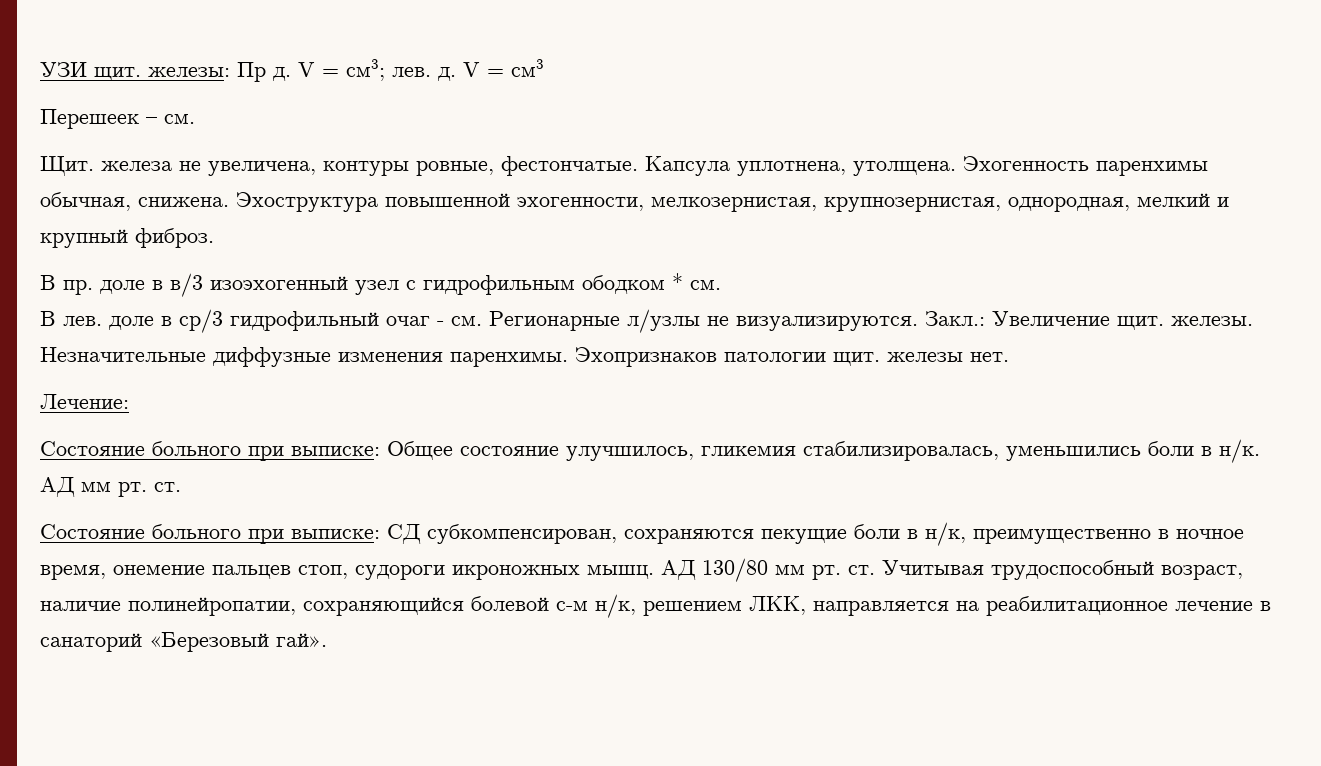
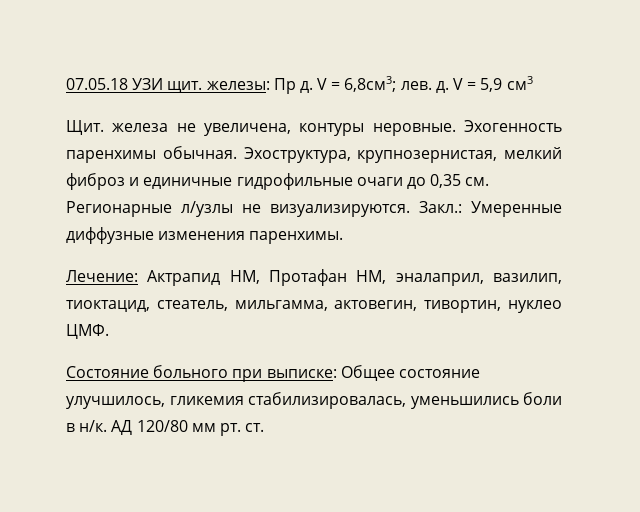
- УЗИ щит. железы: Пр д.
+ 07.05.18 УЗИ щит. железы: Пр д.
- V = см3; лев. д.
+ V = 6,8см3; лев. д.
- V = см3
+ V = 5,9 см3
- Перешеек – см.
- Щит. железа не увеличена, контуры ровные, фестончатые. Капсула уплотнена, утолщена. Эхогенность паренхимы обычная, снижена. Эхоструктура повышенной эхогенности, мелкозернистая, крупнозернистая, однородная, мелкий и крупный фиброз.
- В пр. доле в в/3 изоэхогенный узел с гидрофильным ободком * см.
- В лев. доле в ср/3 гидрофильный очаг - см. Регионарные л/узлы не визуализируются.
+ Щит. железа не увеличена, контуры неровные. Эхогенность паренхимы обычная. Эхоструктура, крупнозернистая, мелкий фиброз и единичные гидрофильные очаги до 0,35 см. Регионарные л/узлы не визуализируются.
- Закл.: Увеличение щит. железы. Незначительные диффузные изменения паренхимы. Эхопризнаков патологии щит. железы нет.
- Лечение:
+ Закл.: Умеренные диффузные изменения паренхимы.
+ Лечение: Актрапид НМ, Протафан НМ, эналаприл, вазилип, тиоктацид, стеатель, мильгамма, актовегин, тивортин, нуклео ЦМФ.
- АД мм рт. ст.
- Состояние больного при выписке: СД субкомпенсирован, сохраняются пекущие боли в н/к, преимущественно в ночное время, онемение пальцев стоп, судороги икроножных мышц. АД 130/80 мм рт. ст. Учитывая трудоспособный возраст, наличие полинейропатии, сохраняющийся болевой с-м н/к, решением ЛКК, направляется на реабилитационное лечение в санаторий «Березовый гай».
+ АД 120/80 мм рт. ст.

